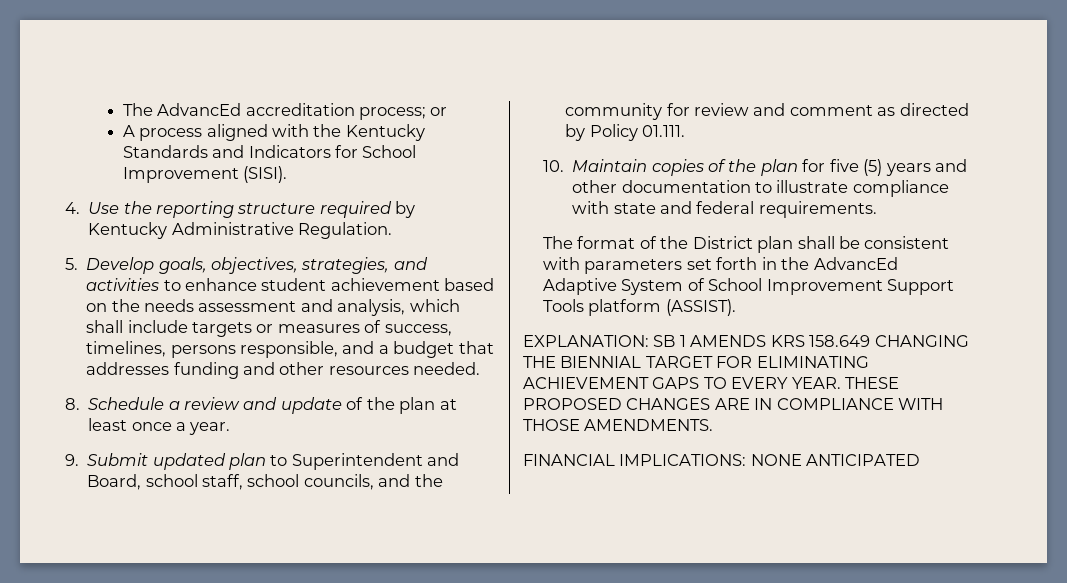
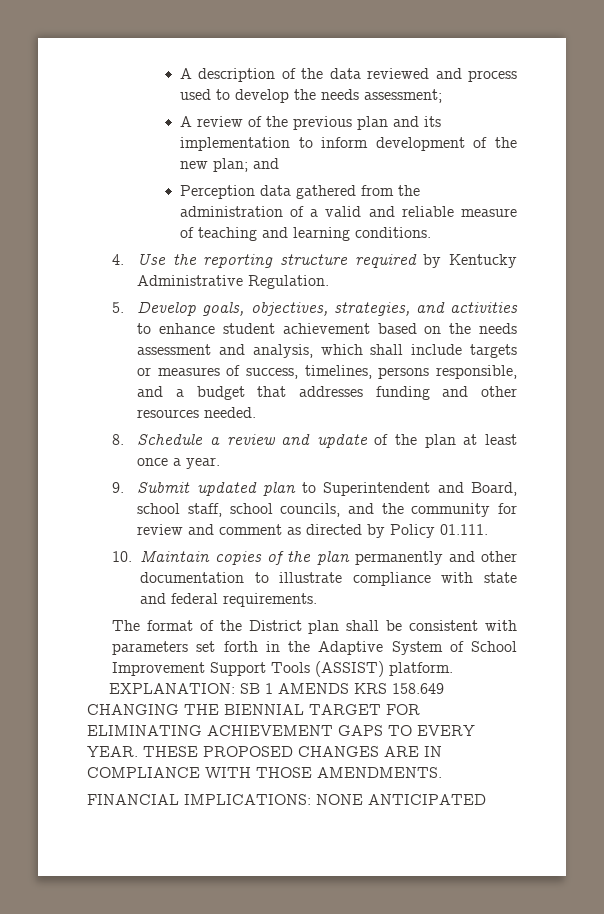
- The AdvancEd accreditation process; or
- A process aligned with the Kentucky Standards and Indicators for School Improvement (SISI).
+ A description of the data reviewed and process used to develop the needs assessment;
+ A review of the previous plan and its implementation to inform development of the new plan; and
+ Perception data gathered from the administration of a valid and reliable measure of teaching and learning conditions.
- 10. Maintain copies of the plan for five (5) years and other documentation to illustrate compliance with state and federal requirements.
+ 10. Maintain copies of the plan permanently and other documentation to illustrate compliance with state and federal requirements.
- The format of the District plan shall be consistent with parameters set forth in the AdvancEd Adaptive System of School Improvement Support Tools platform (ASSIST).
+ The format of the District plan shall be consistent with parameters set forth in the Adaptive System of School Improvement Support Tools (ASSIST) platform.

